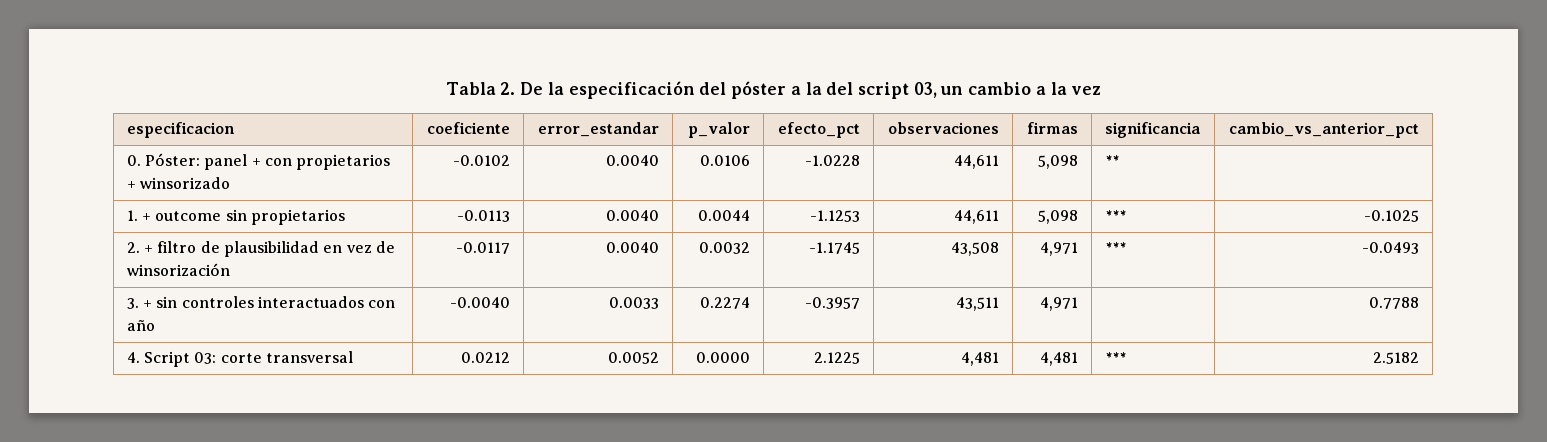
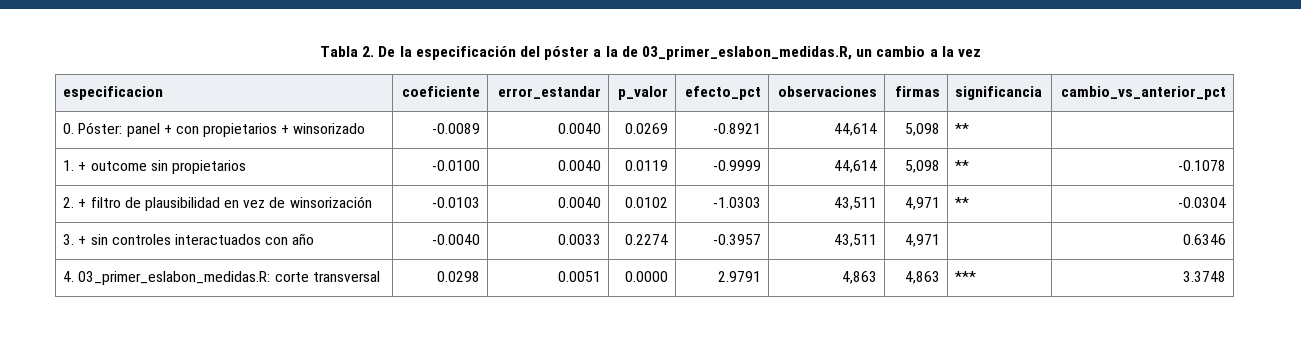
- Tabla 2. De la especificación del póster a la del script 03, un cambio a la vez
+ Tabla 2. De la especificación del póster a la de 03_primer_eslabon_medidas.R, un cambio a la vez
- 0. Póster: panel + con propietarios + winsorizado | -0.0102 | 0.0040 | 0.0106 | -1.0228 | 44,611 | 5,098 | ** |
+ 0. Póster: panel + con propietarios + winsorizado | -0.0089 | 0.0040 | 0.0269 | -0.8921 | 44,614 | 5,098 | ** |
- 1. + outcome sin propietarios | -0.0113 | 0.0040 | 0.0044 | -1.1253 | 44,611 | 5,098 | *** | -0.1025
+ 1. + outcome sin propietarios | -0.0100 | 0.0040 | 0.0119 | -0.9999 | 44,614 | 5,098 | ** | -0.1078
- 2. + filtro de plausibilidad en vez de winsorización | -0.0117 | 0.0040 | 0.0032 | -1.1745 | 43,508 | 4,971 | *** | -0.0493
+ 2. + filtro de plausibilidad en vez de winsorización | -0.0103 | 0.0040 | 0.0102 | -1.0303 | 43,511 | 4,971 | ** | -0.0304
- 3. + sin controles interactuados con año | -0.0040 | 0.0033 | 0.2274 | -0.3957 | 43,511 | 4,971 | | 0.7788
+ 3. + sin controles interactuados con año | -0.0040 | 0.0033 | 0.2274 | -0.3957 | 43,511 | 4,971 | | 0.6346
- 4. Script 03: corte transversal | 0.0212 | 0.0052 | 0.0000 | 2.1225 | 4,481 | 4,481 | *** | 2.5182
+ 4. 03_primer_eslabon_medidas.R: corte transversal | 0.0298 | 0.0051 | 0.0000 | 2.9791 | 4,863 | 4,863 | *** | 3.3748

